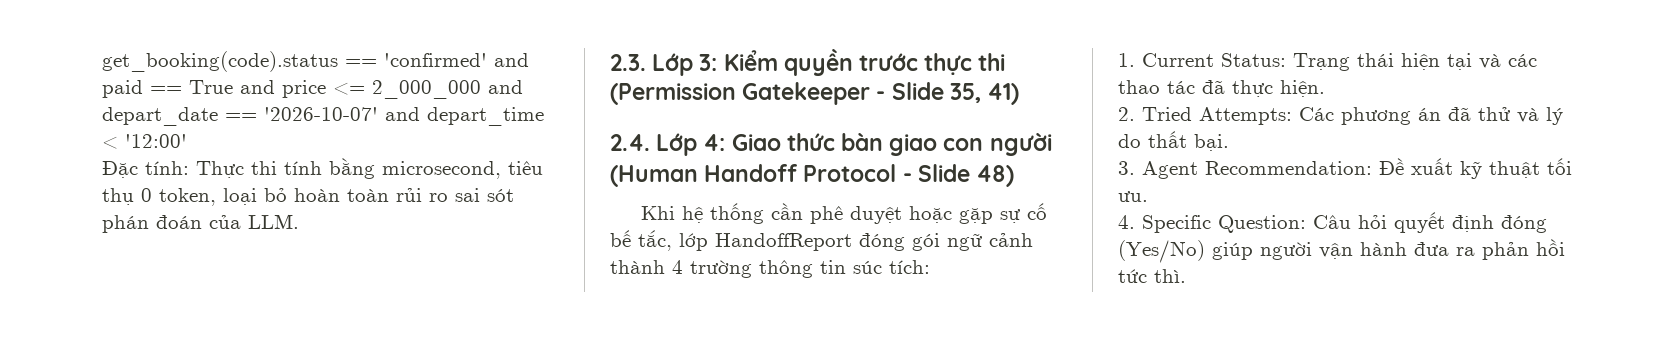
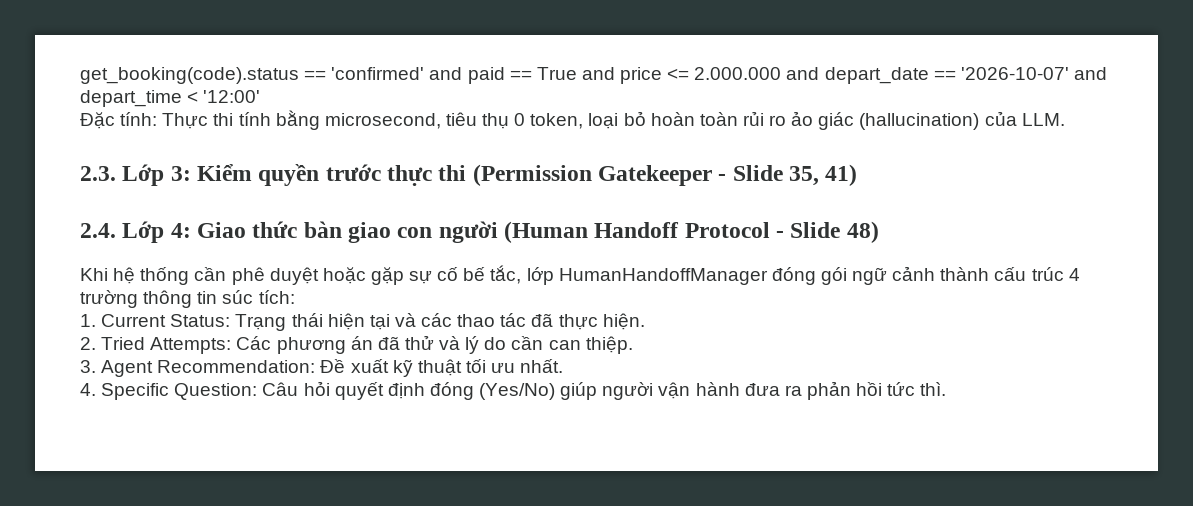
- get_booking(code).status == 'confirmed' and paid == True and price <= 2_000_000 and depart_date == '2026-10-07' and depart_time < '12:00'
+ get_booking(code).status == 'confirmed' and paid == True and price <= 2.000.000 and depart_date == '2026-10-07' and depart_time < '12:00'
- Đặc tính: Thực thi tính bằng microsecond, tiêu thụ 0 token, loại bỏ hoàn toàn rủi ro sai sót phán đoán của LLM.
+ Đặc tính: Thực thi tính bằng microsecond, tiêu thụ 0 token, loại bỏ hoàn toàn rủi ro ảo giác (hallucination) của LLM.
- Khi hệ thống cần phê duyệt hoặc gặp sự cố bế tắc, lớp HandoffReport đóng gói ngữ cảnh thành 4 trường thông tin súc tích:
+ Khi hệ thống cần phê duyệt hoặc gặp sự cố bế tắc, lớp HumanHandoffManager đóng gói ngữ cảnh thành cấu trúc 4 trường thông tin súc tích:
- 2. Tried Attempts: Các phương án đã thử và lý do thất bại.
+ 2. Tried Attempts: Các phương án đã thử và lý do cần can thiệp.
- 3. Agent Recommendation: Đề xuất kỹ thuật tối ưu.
+ 3. Agent Recommendation: Đề xuất kỹ thuật tối ưu nhất.

